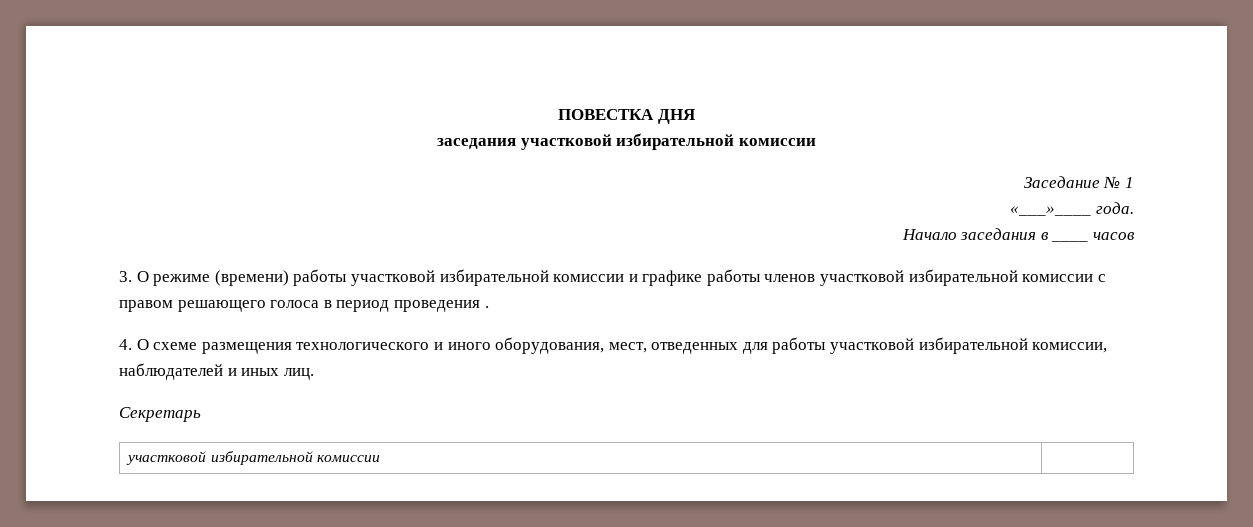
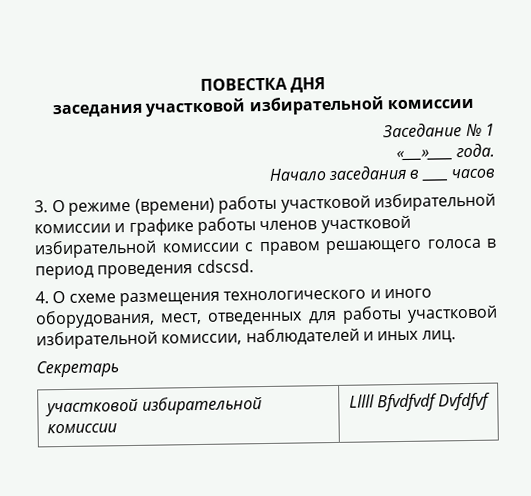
- 3. О режиме (времени) работы участковой избирательной комиссии и графике работы членов участковой избирательной комиссии с правом решающего голоса в период проведения .
+ 3. О режиме (времени) работы участковой избирательной комиссии и графике работы членов участковой избирательной комиссии с правом решающего голоса в период проведения cdscsd.
- участковой избирательной комиссии |
+ участковой избирательной комиссии | Lllll Bfvdfvdf Dvfdfvf

